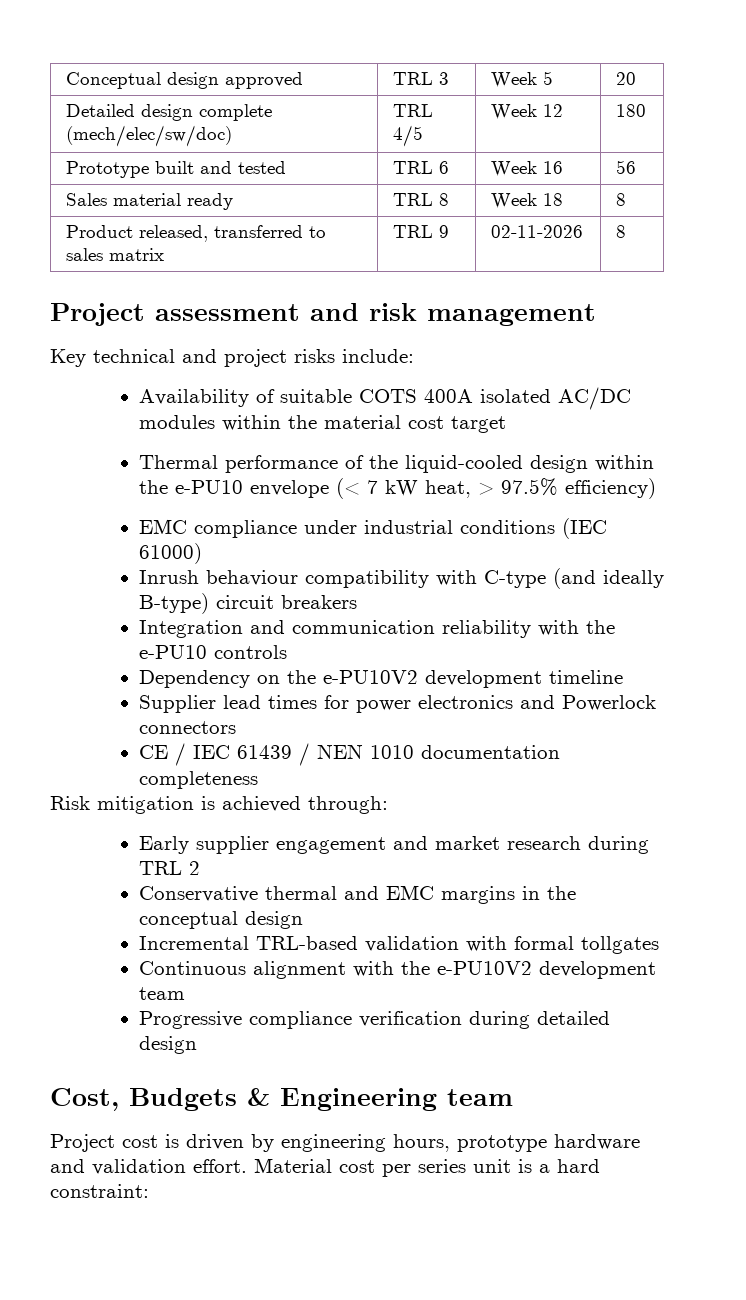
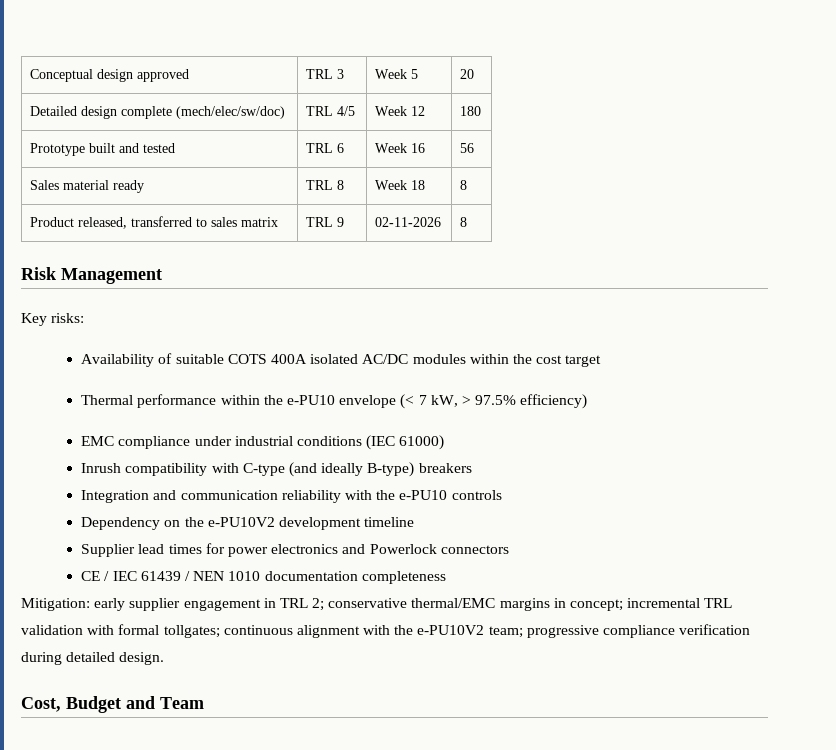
- Project assessment and risk management
- Key technical and project risks include:
+ Risk Management
+ Key risks:
- Availability of suitable COTS 400A isolated AC/DC modules within the material cost target
+ Availability of suitable COTS 400A isolated AC/DC modules within the cost target
- Thermal performance of the liquid-cooled design within the e-PU10 envelope (< 7 kW heat, > 97.5% efficiency)
+ Thermal performance within the e-PU10 envelope (< 7 kW, > 97.5% efficiency)
- Inrush behaviour compatibility with C-type (and ideally B-type) circuit breakers
+ Inrush compatibility with C-type (and ideally B-type) breakers
- Risk mitigation is achieved through:
- Early supplier engagement and market research during TRL 2
- Conservative thermal and EMC margins in the conceptual design
- Incremental TRL-based validation with formal tollgates
- Continuous alignment with the e-PU10V2 development team
- Progressive compliance verification during detailed design
+ Mitigation: early supplier engagement in TRL 2; conservative thermal/EMC margins in concept; incremental TRL validation with formal tollgates; continuous alignment with the e-PU10V2 team; progressive compliance verification during detailed design.
- Cost, Budgets & Engineering team
- Project cost is driven by engineering hours, prototype hardware and validation effort. Material cost per series unit is a hard constraint:
+ Cost, Budget and Team

